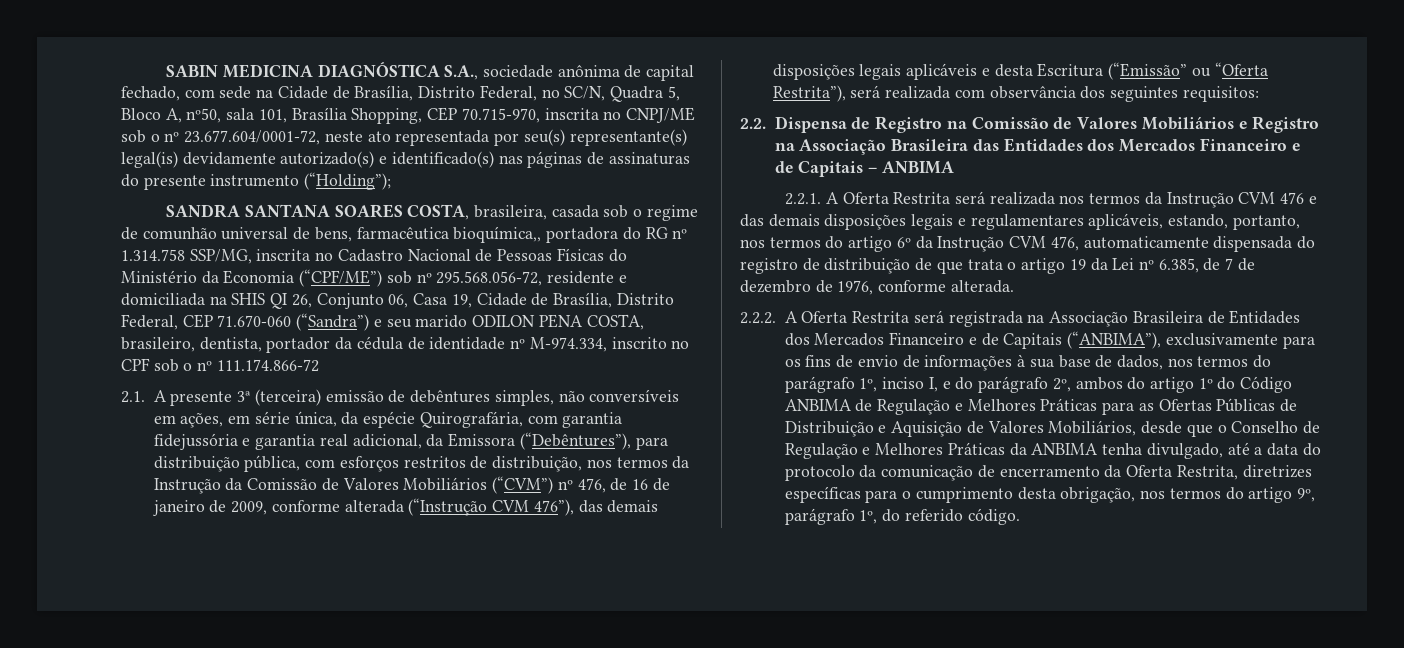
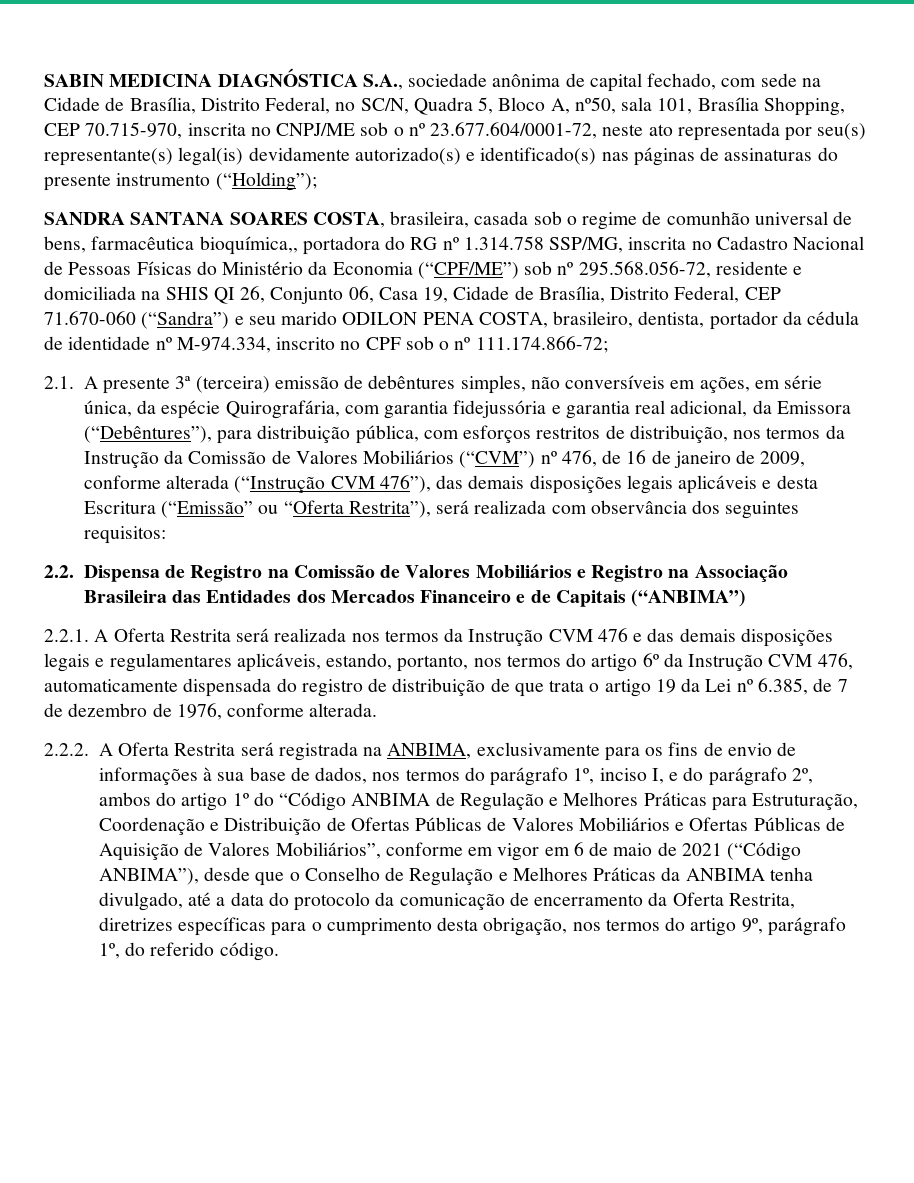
- SANDRA SANTANA SOARES COSTA, brasileira, casada sob o regime de comunhão universal de bens, farmacêutica bioquímica,, portadora do RG nº 1.314.758 SSP/MG, inscrita no Cadastro Nacional de Pessoas Físicas do Ministério da Economia (“CPF/ME”) sob nº 295.568.056-72, residente e domiciliada na SHIS QI 26, Conjunto 06, Casa 19, Cidade de Brasília, Distrito Federal, CEP 71.670-060 (“Sandra”) e seu marido ODILON PENA COSTA, brasileiro, dentista, portador da cédula de identidade nº M-974.334, inscrito no CPF sob o nº 111.174.866-72
+ SANDRA SANTANA SOARES COSTA, brasileira, casada sob o regime de comunhão universal de bens, farmacêutica bioquímica,, portadora do RG nº 1.314.758 SSP/MG, inscrita no Cadastro Nacional de Pessoas Físicas do Ministério da Economia (“CPF/ME”) sob nº 295.568.056-72, residente e domiciliada na SHIS QI 26, Conjunto 06, Casa 19, Cidade de Brasília, Distrito Federal, CEP 71.670-060 (“Sandra”) e seu marido ODILON PENA COSTA, brasileiro, dentista, portador da cédula de identidade nº M-974.334, inscrito no CPF sob o nº 111.174.866-72;
- 2.2. Dispensa de Registro na Comissão de Valores Mobiliários e Registro na Associação Brasileira das Entidades dos Mercados Financeiro e de Capitais – ANBIMA
+ 2.2. Dispensa de Registro na Comissão de Valores Mobiliários e Registro na Associação Brasileira das Entidades dos Mercados Financeiro e de Capitais (“ANBIMA”)
- 2.2.2. A Oferta Restrita será registrada na Associação Brasileira de Entidades dos Mercados Financeiro e de Capitais (“ANBIMA”), exclusivamente para os fins de envio de informações à sua base de dados, nos termos do parágrafo 1º, inciso I, e do parágrafo 2º, ambos do artigo 1º do Código ANBIMA de Regulação e Melhores Práticas para as Ofertas Públicas de Distribuição e Aquisição de Valores Mobiliários, desde que o Conselho de Regulação e Melhores Práticas da ANBIMA tenha divulgado, até a data do protocolo da comunicação de encerramento da Oferta Restrita, diretrizes específicas para o cumprimento desta obrigação, nos termos do artigo 9º, parágrafo 1º, do referido código.
+ 2.2.2. A Oferta Restrita será registrada na ANBIMA, exclusivamente para os fins de envio de informações à sua base de dados, nos termos do parágrafo 1º, inciso I, e do parágrafo 2º, ambos do artigo 1º do “Código ANBIMA de Regulação e Melhores Práticas para Estruturação, Coordenação e Distribuição de Ofertas Públicas de Valores Mobiliários e Ofertas Públicas de Aquisição de Valores Mobiliários”, conforme em vigor em 6 de maio de 2021 (“Código ANBIMA”), desde que o Conselho de Regulação e Melhores Práticas da ANBIMA tenha divulgado, até a data do protocolo da comunicação de encerramento da Oferta Restrita, diretrizes específicas para o cumprimento desta obrigação, nos termos do artigo 9º, parágrafo 1º, do referido código.

